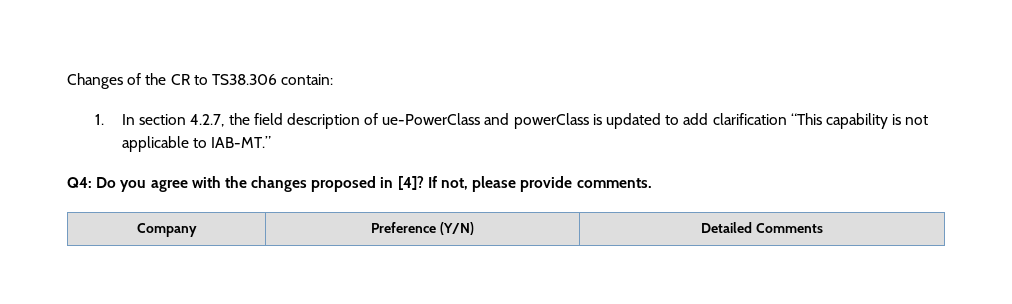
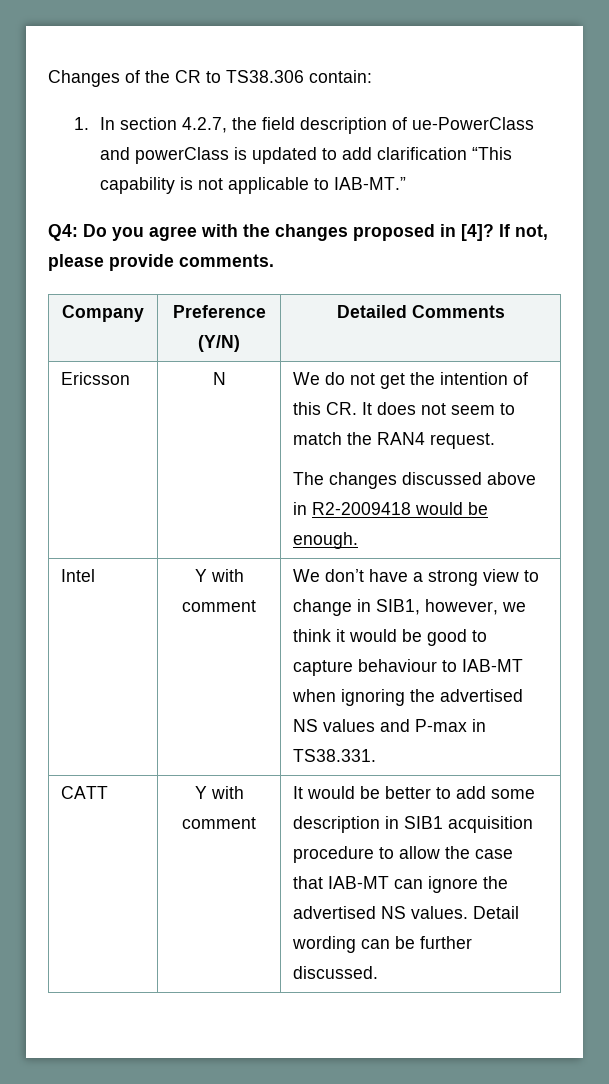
+ Ericsson | N | We do not get the intention of this CR. It does not seem to match the RAN4 request.
+ The changes discussed above in R2-2009418 would be enough.
+ Intel | Y with comment | We don’t have a strong view to change in SIB1, however, we think it would be good to capture behaviour to IAB-MT when ignoring the advertised NS values and P-max in TS38.331.
+ CATT | Y with comment | It would be better to add some description in SIB1 acquisition procedure to allow the case that IAB-MT can ignore the advertised NS values. Detail wording can be further discussed.

